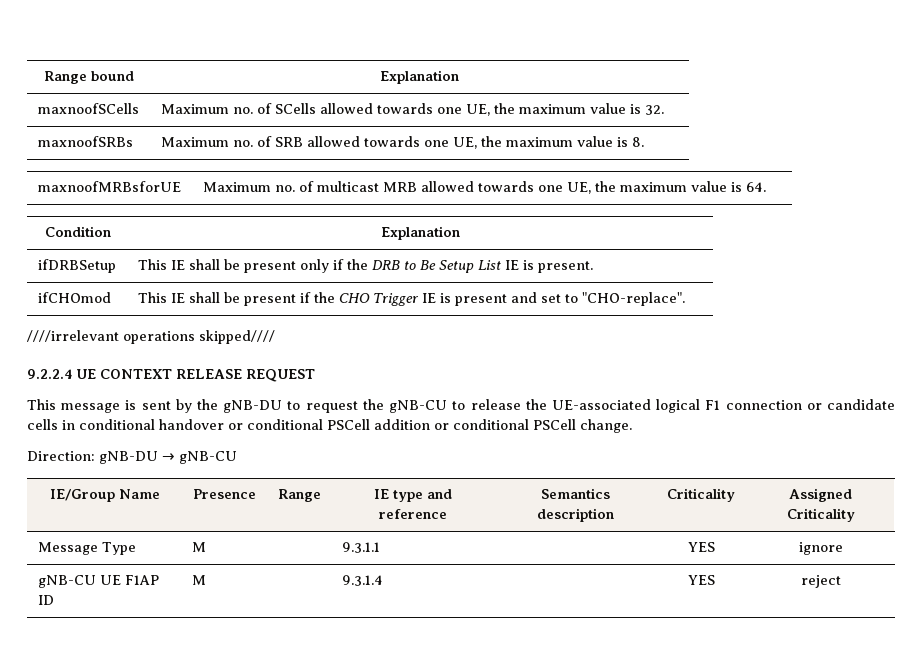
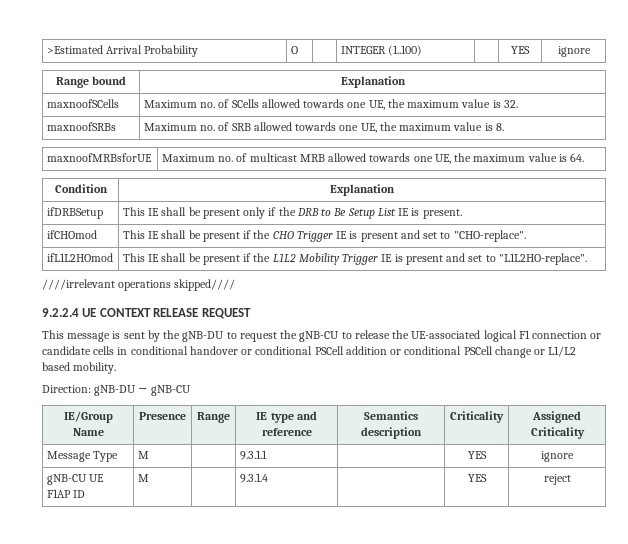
+ >Estimated Arrival Probability | O | | INTEGER (1..100) | | YES | ignore
+ ifL1L2HOmod | This IE shall be present if the L1L2 Mobility Trigger IE is present and set to "L1L2HO-replace".
- This message is sent by the gNB-DU to request the gNB-CU to release the UE-associated logical F1 connection or candidate cells in conditional handover or conditional PSCell addition or conditional PSCell change.
+ This message is sent by the gNB-DU to request the gNB-CU to release the UE-associated logical F1 connection or candidate cells in conditional handover or conditional PSCell addition or conditional PSCell change or L1/L2 based mobility.

